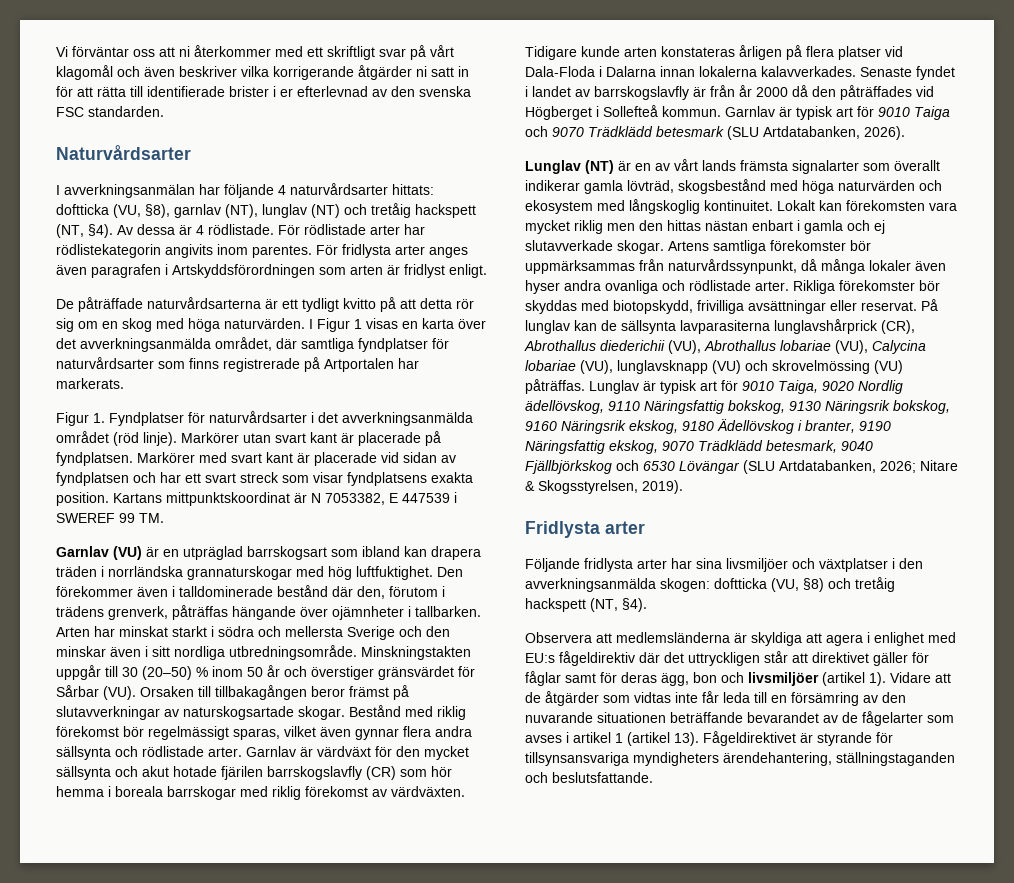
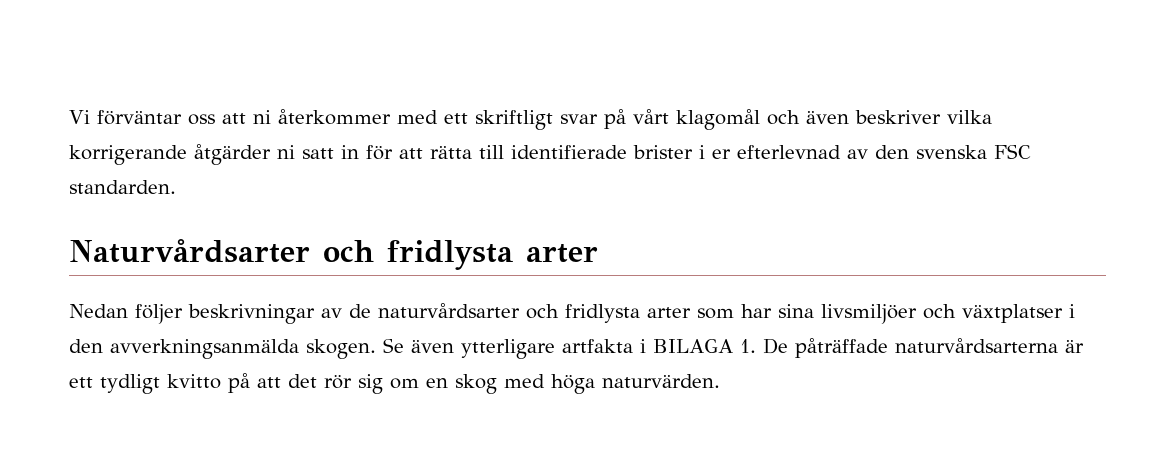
- Naturvårdsarter
- I avverkningsanmälan har följande 4 naturvårdsarter hittats: doftticka (VU, §8), garnlav (NT), lunglav (NT) och tretåig hackspett (NT, §4). Av dessa är 4 rödlistade. För rödlistade arter har rödlistekategorin angivits inom parentes. För fridlysta arter anges även paragrafen i Artskyddsförordningen som arten är fridlyst enligt.
- De påträffade naturvårdsarterna är ett tydligt kvitto på att detta rör sig om en skog med höga naturvärden. I Figur 1 visas en karta över det avverkningsanmälda området, där samtliga fyndplatser för naturvårdsarter som finns registrerade på Artportalen har markerats.
- Figur 1. Fyndplatser för naturvårdsarter i det avverkningsanmälda området (röd linje). Markörer utan svart kant är placerade på fyndplatsen. Markörer med svart kant är placerade vid sidan av fyndplatsen och har ett svart streck som visar fyndplatsens exakta position. Kartans mittpunktskoordinat är N 7053382, E 447539 i SWEREF 99 TM.
- Garnlav (VU) är en utpräglad barrskogsart som ibland kan drapera träden i norrländska grannaturskogar med hög luftfuktighet. Den förekommer även i talldominerade bestånd där den, förutom i trädens grenverk, påträffas hängande över ojämnheter i tallbarken. Arten har minskat starkt i södra och mellersta Sverige och den minskar även i sitt nordliga utbredningsområde. Minskningstakten uppgår till 30 (20–50) % inom 50 år och överstiger gränsvärdet för Sårbar (VU). Orsaken till tillbakagången beror främst på slutavverkningar av naturskogsartade skogar. Bestånd med riklig förekomst bör regelmässigt sparas, vilket även gynnar flera andra sällsynta och rödlistade arter. Garnlav är värdväxt för den mycket sällsynta och akut hotade fjärilen barrskogslavfly (CR) som hör hemma i boreala barrskogar med riklig förekomst av värdväxten. Tidigare kunde arten konstateras årligen på flera platser vid Dala-Floda i Dalarna innan lokalerna kalavverkades. Senaste fyndet i landet av barrskogslavfly är från år 2000 då den påträffades vid Högberget i Sollefteå kommun. Garnlav är typisk art för 9010 Taiga och 9070 Trädklädd betesmark (SLU Artdatabanken, 2026).
- Lunglav (NT) är en av vårt lands främsta signalarter som överallt indikerar gamla lövträd, skogsbestånd med höga naturvärden och ekosystem med långskoglig kontinuitet. Lokalt kan förekomsten vara mycket riklig men den hittas nästan enbart i gamla och ej slutavverkade skogar. Artens samtliga förekomster bör uppmärksammas från naturvårdssynpunkt, då många lokaler även hyser andra ovanliga och rödlistade arter. Rikliga förekomster bör skyddas med biotopskydd, frivilliga avsättningar eller reservat. På lunglav kan de sällsynta lavparasiterna lunglavshårprick (CR), Abrothallus diederichii (VU), Abrothallus lobariae (VU), Calycina lobariae (VU), lunglavsknapp (VU) och skrovelmössing (VU) påträffas. Lunglav är typisk art för 9010 Taiga, 9020 Nordlig ädellövskog, 9110 Näringsfattig bokskog, 9130 Näringsrik bokskog, 9160 Näringsrik ekskog, 9180 Ädellövskog i branter, 9190 Näringsfattig ekskog, 9070 Trädklädd betesmark, 9040 Fjällbjörkskog och 6530 Lövängar (SLU Artdatabanken, 2026; Nitare & Skogsstyrelsen, 2019).
- Fridlysta arter
- Följande fridlysta arter har sina livsmiljöer och växtplatser i den avverkningsanmälda skogen: doftticka (VU, §8) och tretåig hackspett (NT, §4).
- Observera att medlemsländerna är skyldiga att agera i enlighet med EU:s fågeldirektiv där det uttryckligen står att direktivet gäller för fåglar samt för deras ägg, bon och livsmiljöer (artikel 1). Vidare att de åtgärder som vidtas inte får leda till en försämring av den nuvarande situationen beträffande bevarandet av de fågelarter som avses i artikel 1 (artikel 13). Fågeldirektivet är styrande för tillsynsansvariga myndigheters ärendehantering, ställningstaganden och beslutsfattande.
+ Naturvårdsarter och fridlysta arter
+ Nedan följer beskrivningar av de naturvårdsarter och fridlysta arter som har sina livsmiljöer och växtplatser i den avverkningsanmälda skogen. Se även ytterligare artfakta i BILAGA 1. De påträffade naturvårdsarterna är ett tydligt kvitto på att det rör sig om en skog med höga naturvärden.

